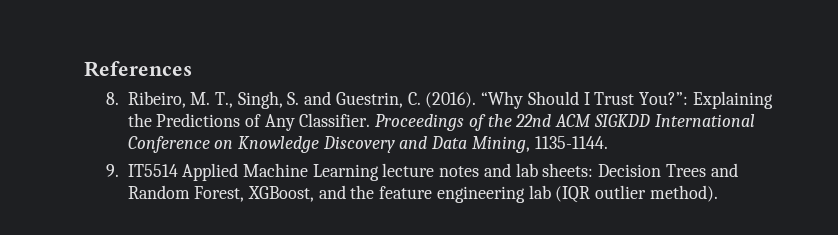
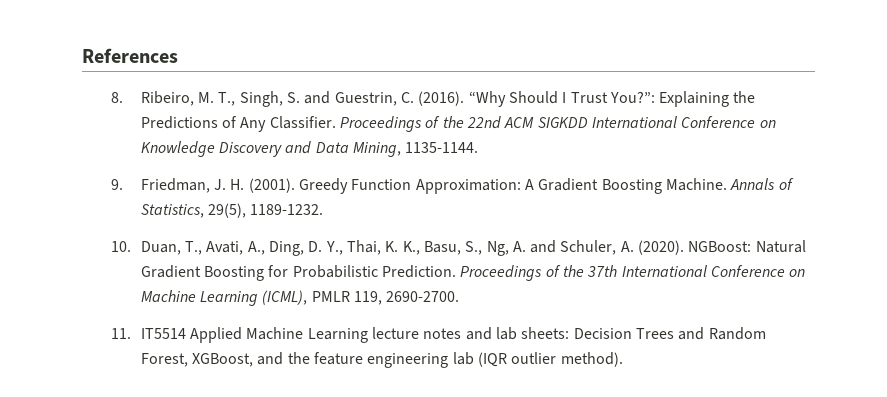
- 9. IT5514 Applied Machine Learning lecture notes and lab sheets: Decision Trees and Random Forest, XGBoost, and the feature engineering lab (IQR outlier method).
+ 9. Friedman, J. H. (2001). Greedy Function Approximation: A Gradient Boosting Machine. Annals of Statistics, 29(5), 1189-1232.
+ 10. Duan, T., Avati, A., Ding, D. Y., Thai, K. K., Basu, S., Ng, A. and Schuler, A. (2020). NGBoost: Natural Gradient Boosting for Probabilistic Prediction. Proceedings of the 37th International Conference on Machine Learning (ICML), PMLR 119, 2690-2700.
+ 11. IT5514 Applied Machine Learning lecture notes and lab sheets: Decision Trees and Random Forest, XGBoost, and the feature engineering lab (IQR outlier method).

